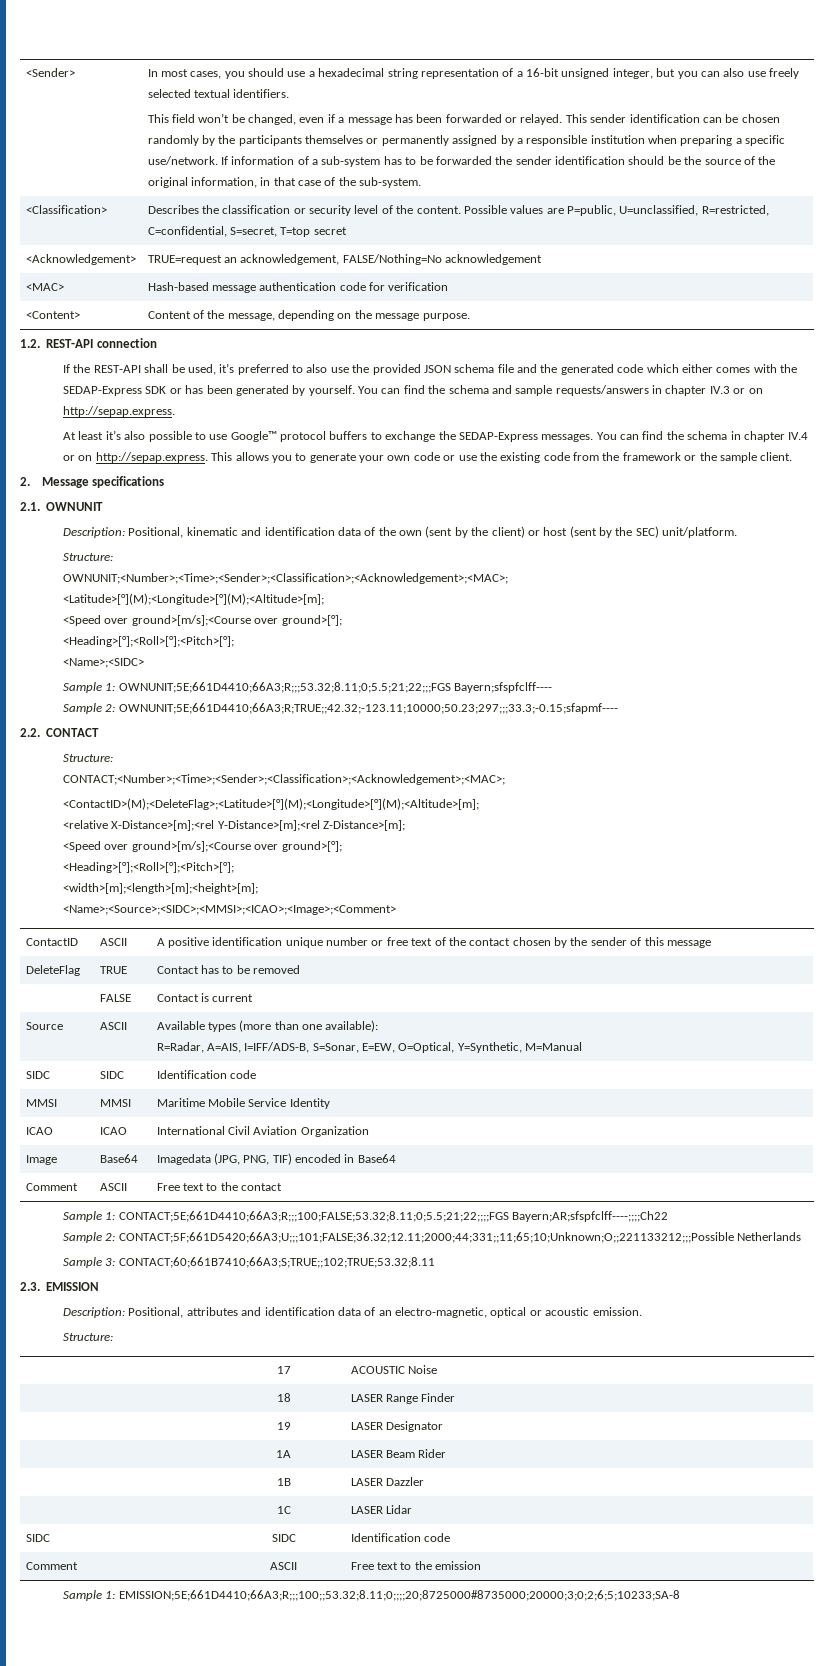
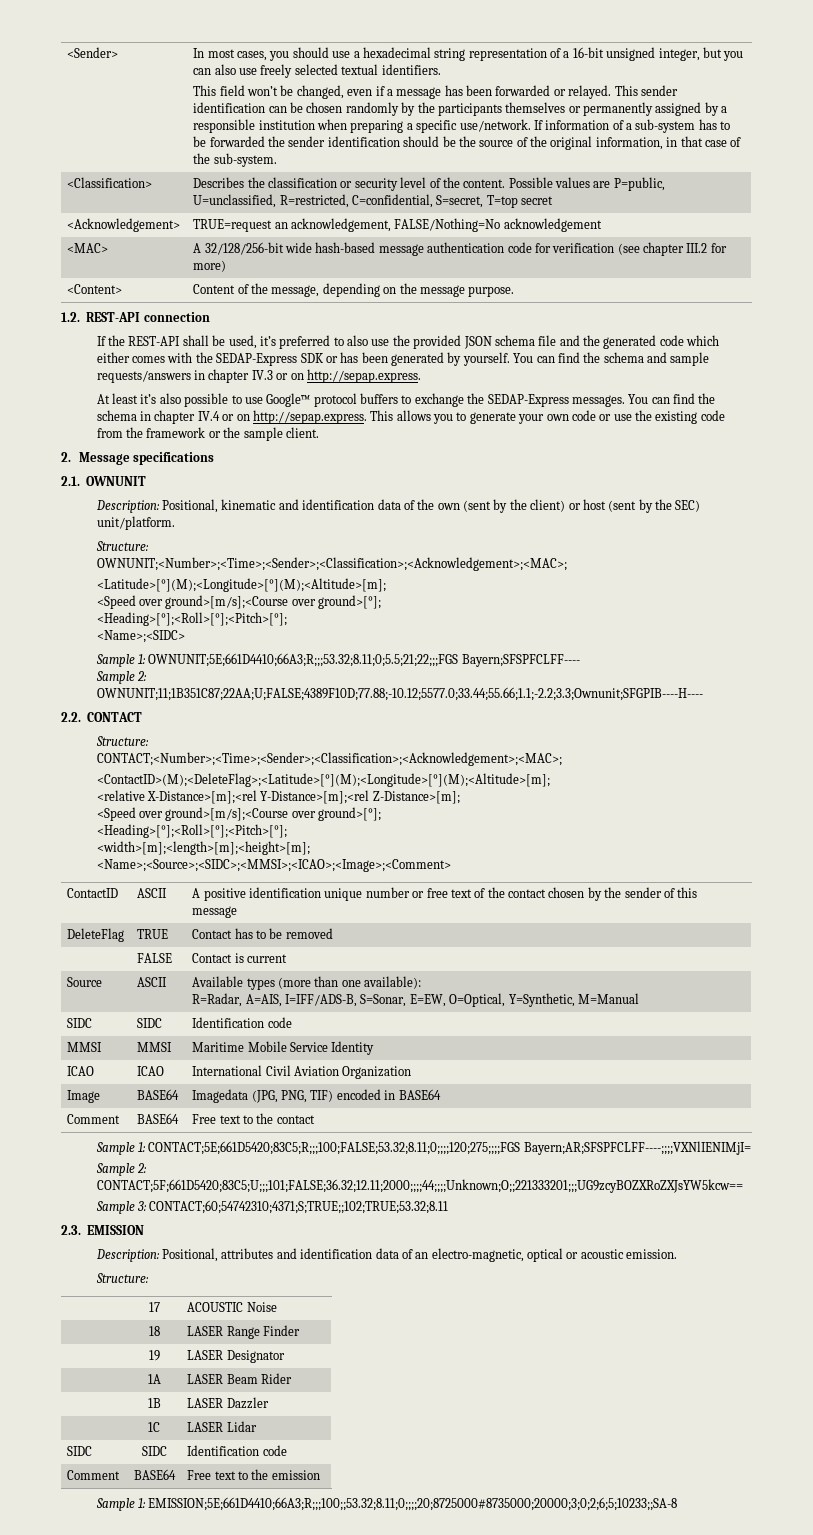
- <MAC> | Hash-based message authentication code for verification
+ <MAC> | A 32/128/256-bit wide hash-based message authentication code for verification (see chapter III.2 for more)
- Sample 1: OWNUNIT;5E;661D4410;66A3;R;;;53.32;8.11;0;5.5;21;22;;;FGS Bayern;sfspfclff----
- Sample 2: OWNUNIT;5E;661D4410;66A3;R;TRUE;;42.32;-123.11;10000;50.23;297;;;33.3;-0.15;sfapmf----
+ Sample 1: OWNUNIT;5E;661D4410;66A3;R;;;53.32;8.11;0;5.5;21;22;;;FGS Bayern;SFSPFCLFF----
+ Sample 2: OWNUNIT;11;1B351C87;22AA;U;FALSE;4389F10D;77.88;-10.12;5577.0;33.44;55.66;1.1;-2.2;3.3;Ownunit;SFGPIB----H----
- Image | Base64 | Imagedata (JPG, PNG, TIF) encoded in Base64
- Comment | ASCII | Free text to the contact
+ Image | BASE64 | Imagedata (JPG, PNG, TIF) encoded in BASE64
+ Comment | BASE64 | Free text to the contact
- Sample 1: CONTACT;5E;661D4410;66A3;R;;;100;FALSE;53.32;8.11;0;5.5;21;22;;;;FGS Bayern;AR;sfspfclff----;;;;Ch22
- Sample 2: CONTACT;5F;661D5420;66A3;U;;;101;FALSE;36.32;12.11;2000;44;331;;11;65;10;Unknown;O;;221133212;;;Possible Netherlands
+ Sample 1: CONTACT;5E;661D5420;83C5;R;;;100;FALSE;53.32;8.11;0;;;;120;275;;;;FGS Bayern;AR;SFSPFCLFF----;;;;VXNlIENIMjI=
+ Sample 2: CONTACT;5F;661D5420;83C5;U;;;101;FALSE;36.32;12.11;2000;;;;44;;;;Unknown;O;;221333201;;;UG9zcyBOZXRoZXJsYW5kcw==
- Sample 3: CONTACT;60;661B7410;66A3;S;TRUE;;102;TRUE;53.32;8.11
+ Sample 3: CONTACT;60;54742310;4371;S;TRUE;;102;TRUE;53.32;8.11
- Comment | ASCII | Free text to the emission
+ Comment | BASE64 | Free text to the emission
- Sample 1: EMISSION;5E;661D4410;66A3;R;;;100;;53.32;8.11;0;;;;20;8725000#8735000;20000;3;0;2;6;5;10233;SA-8
+ Sample 1: EMISSION;5E;661D4410;66A3;R;;;100;;53.32;8.11;0;;;;20;8725000#8735000;20000;3;0;2;6;5;10233;;SA-8

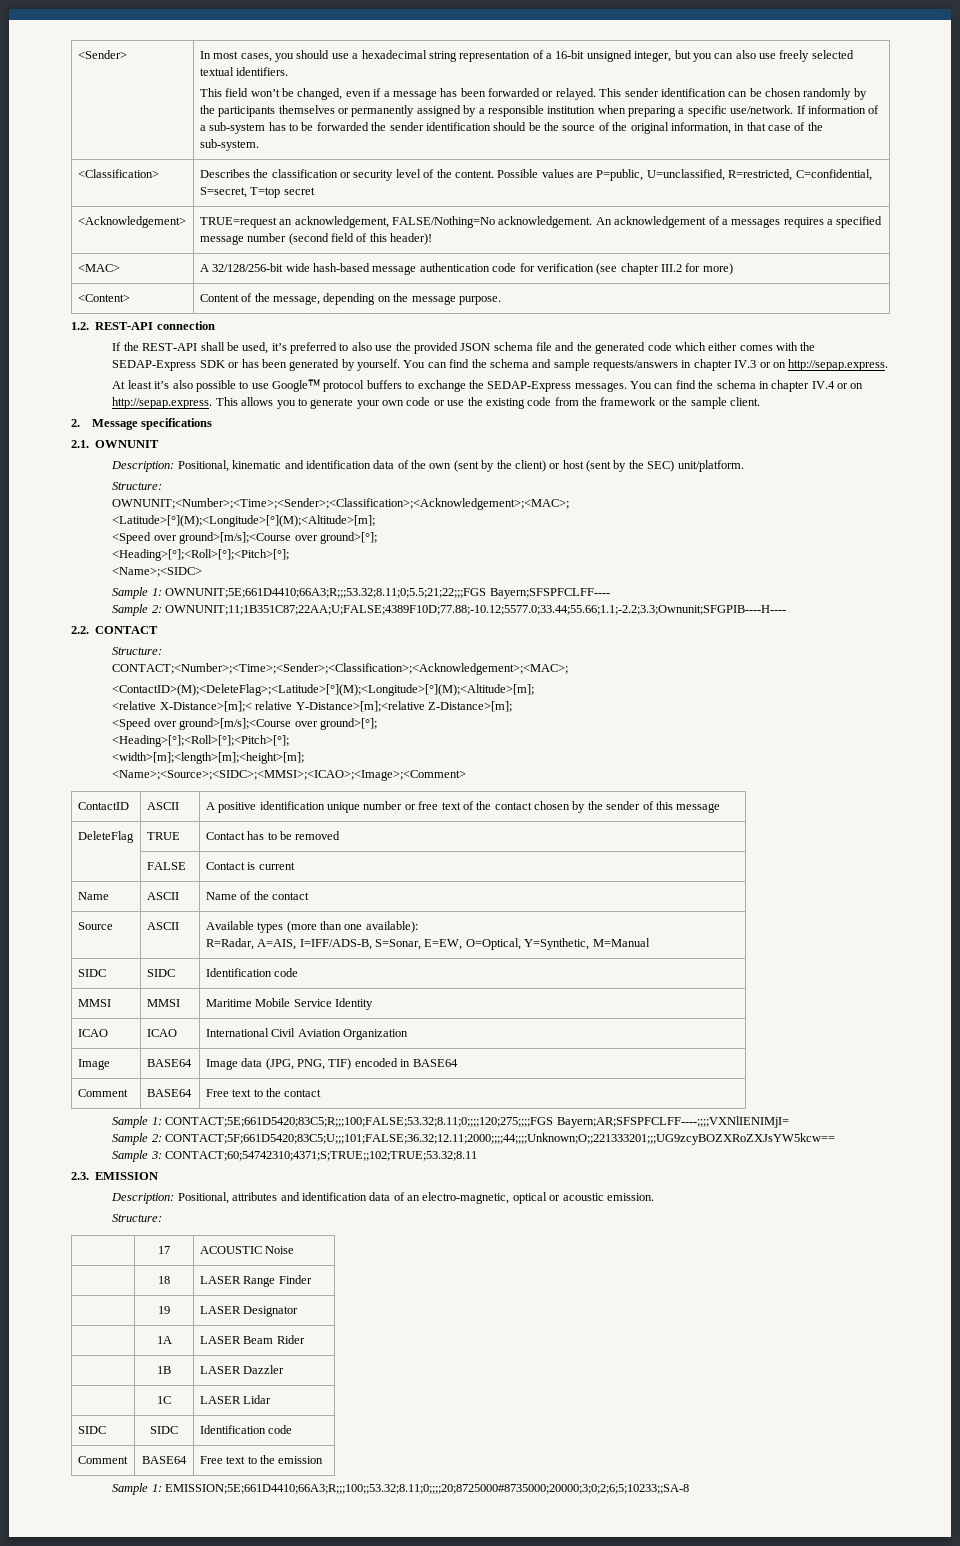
- <Acknowledgement> | TRUE=request an acknowledgement, FALSE/Nothing=No acknowledgement
+ <Acknowledgement> | TRUE=request an acknowledgement, FALSE/Nothing=No acknowledgement. An acknowledgement of a messages requires a specified message number (second field of this header)!
- <relative X-Distance>[m];<rel Y-Distance>[m];<rel Z-Distance>[m];
+ <relative X-Distance>[m];< relative Y-Distance>[m];<relative Z-Distance>[m];
+ Name | ASCII | Name of the contact
- Image | BASE64 | Imagedata (JPG, PNG, TIF) encoded in BASE64
+ Image | BASE64 | Image data (JPG, PNG, TIF) encoded in BASE64

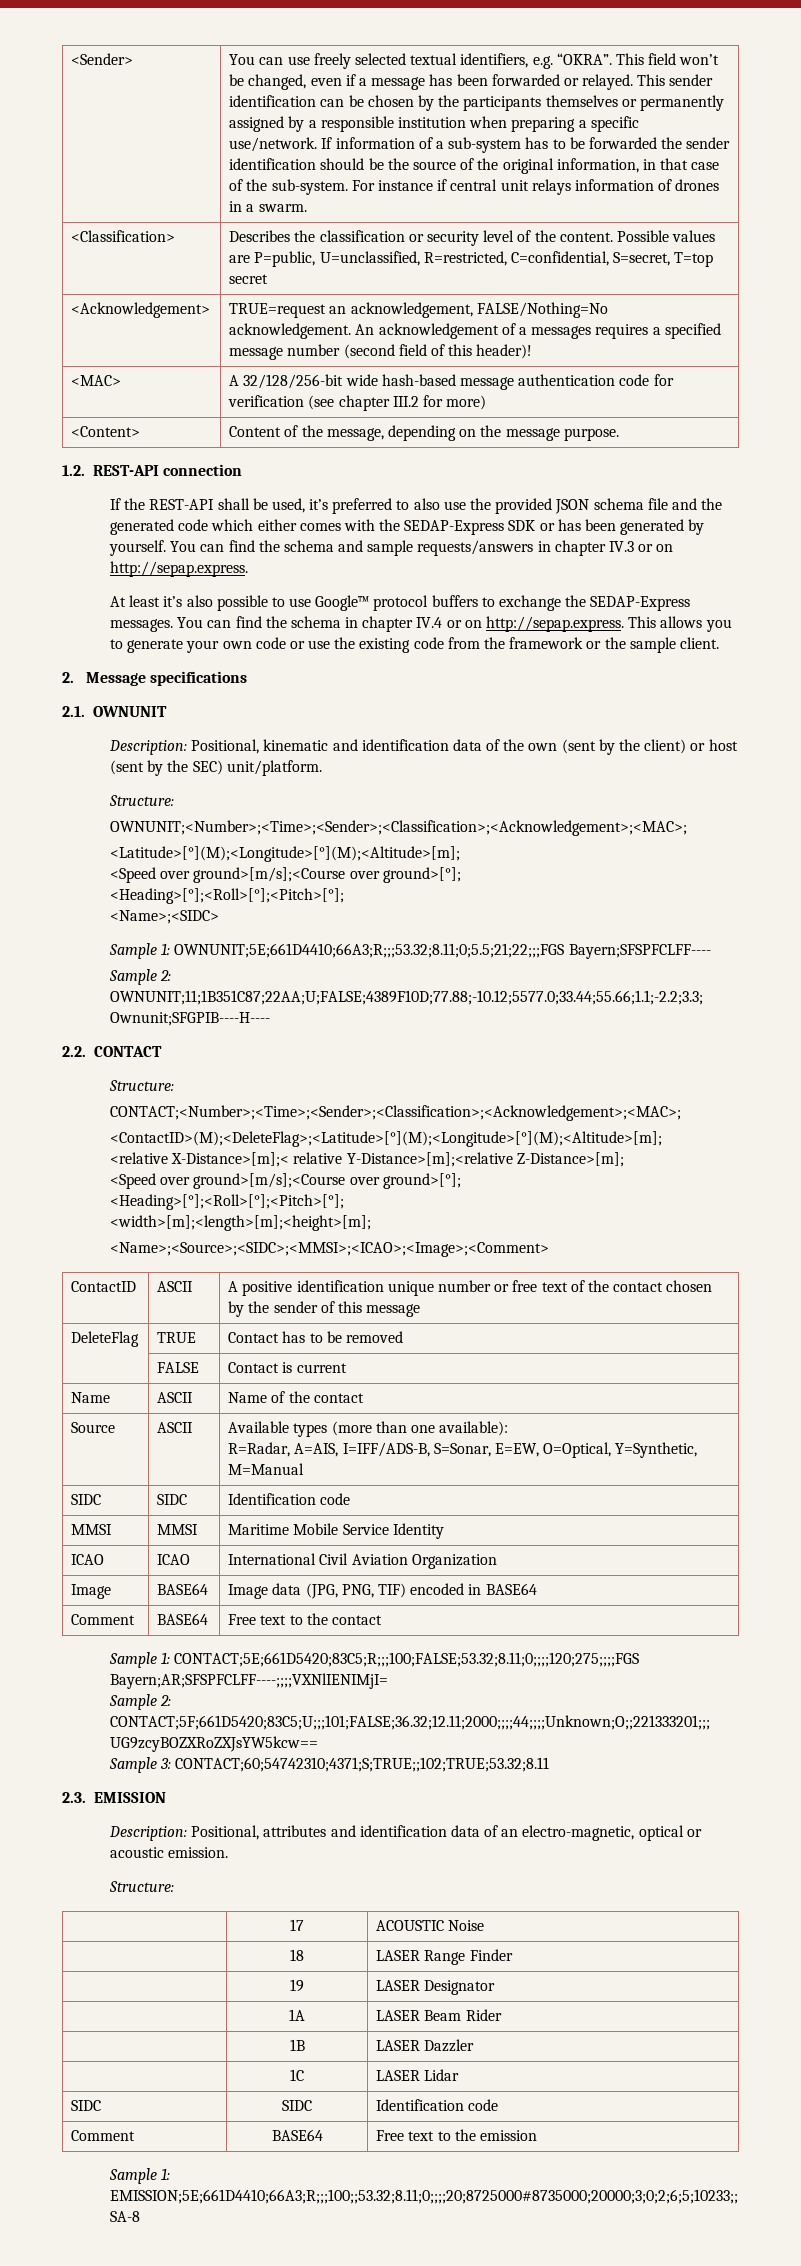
- In most cases, you should use a hexadecimal string representation of a 16-bit unsigned integer, but you can also use freely selected textual identifiers.
- This field won’t be changed, even if a message has been forwarded or relayed.
+ You can use freely selected textual identifiers, e.g. “OKRA”. This field won’t be changed, even if a message has been forwarded or relayed.
- This sender identification can be chosen randomly by the participants themselves or permanently assigned by a responsible institution when preparing a specific use/network.
+ This sender identification can be chosen by the participants themselves or permanently assigned by a responsible institution when preparing a specific use/network.
+ For instance if central unit relays information of drones in a swarm.

